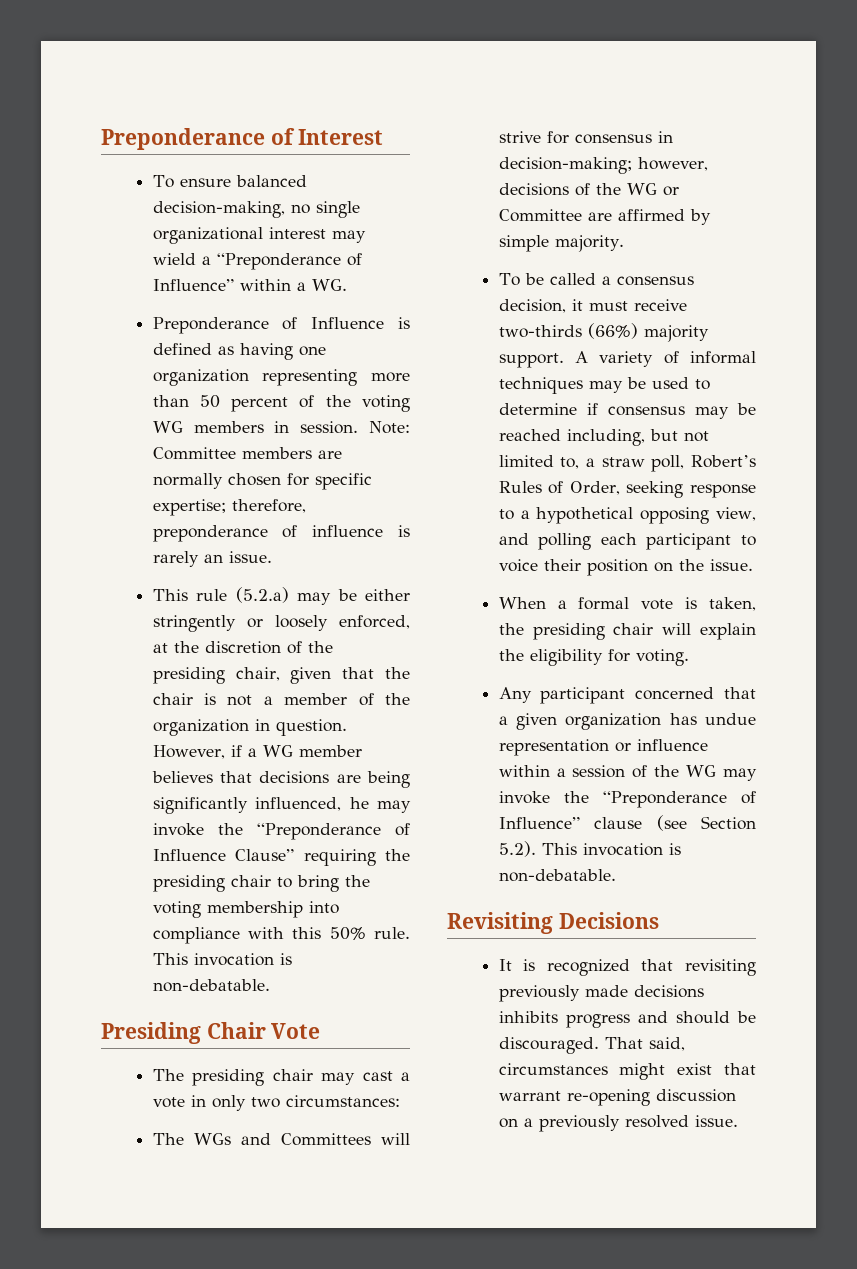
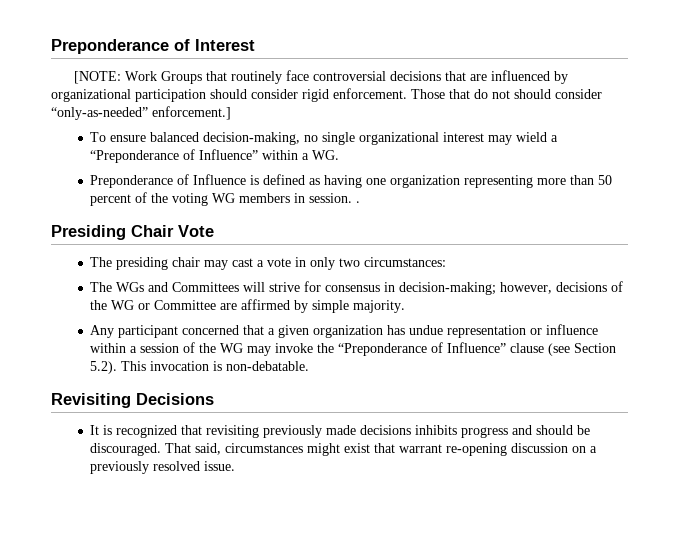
+ [NOTE: Work Groups that routinely face controversial decisions that are influenced by organizational participation should consider rigid enforcement. Those that do not should consider “only-as-needed” enforcement.]
- Preponderance of Influence is defined as having one organization representing more than 50 percent of the voting WG members in session. Note: Committee members are normally chosen for specific expertise; therefore, preponderance of influence is rarely an issue.
- This rule (5.2.a) may be either stringently or loosely enforced, at the discretion of the presiding chair, given that the chair is not a member of the organization in question. However, if a WG member believes that decisions are being significantly influenced, he may invoke the “Preponderance of Influence Clause” requiring the presiding chair to bring the voting membership into compliance with this 50% rule. This invocation is non-debatable.
+ Preponderance of Influence is defined as having one organization representing more than 50 percent of the voting WG members in session. .
- To be called a consensus decision, it must receive two-thirds (66%) majority support. A variety of informal techniques may be used to determine if consensus may be reached including, but not limited to, a straw poll, Robert’s Rules of Order, seeking response to a hypothetical opposing view, and polling each participant to voice their position on the issue.
- When a formal vote is taken, the presiding chair will explain the eligibility for voting.

